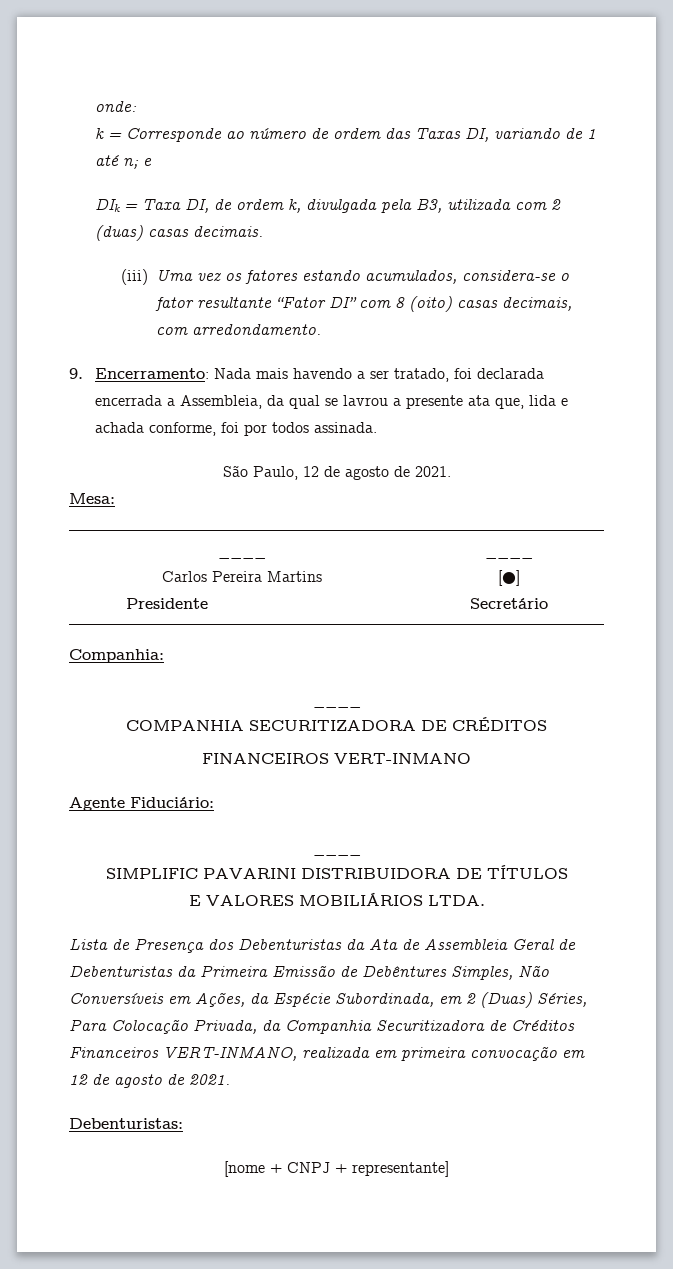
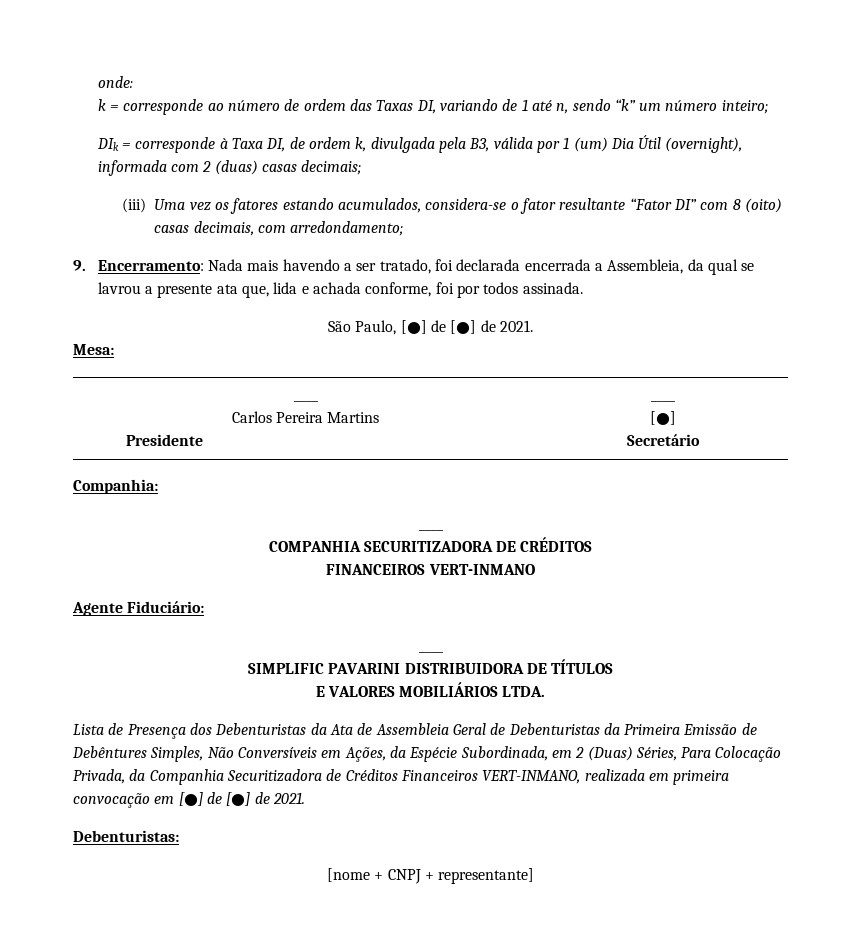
- k = Corresponde ao número de ordem das Taxas DI, variando de 1 até n; e
+ k = corresponde ao número de ordem das Taxas DI, variando de 1 até n, sendo “k” um número inteiro;
- DIk = Taxa DI, de ordem k, divulgada pela B3, utilizada com 2 (duas) casas decimais.
+ DIk = corresponde à Taxa DI, de ordem k, divulgada pela B3, válida por 1 (um) Dia Útil (overnight), informada com 2 (duas) casas decimais;
- (iii) Uma vez os fatores estando acumulados, considera-se o fator resultante “Fator DI” com 8 (oito) casas decimais, com arredondamento.
+ (iii) Uma vez os fatores estando acumulados, considera-se o fator resultante “Fator DI” com 8 (oito) casas decimais, com arredondamento;
- São Paulo, 12 de agosto de 2021.
+ São Paulo, [●] de [●] de 2021.
- Lista de Presença dos Debenturistas da Ata de Assembleia Geral de Debenturistas da Primeira Emissão de Debêntures Simples, Não Conversíveis em Ações, da Espécie Subordinada, em 2 (Duas) Séries, Para Colocação Privada, da Companhia Securitizadora de Créditos Financeiros VERT-INMANO, realizada em primeira convocação em 12 de agosto de 2021.
+ Lista de Presença dos Debenturistas da Ata de Assembleia Geral de Debenturistas da Primeira Emissão de Debêntures Simples, Não Conversíveis em Ações, da Espécie Subordinada, em 2 (Duas) Séries, Para Colocação Privada, da Companhia Securitizadora de Créditos Financeiros VERT-INMANO, realizada em primeira convocação em [●] de [●] de 2021.

